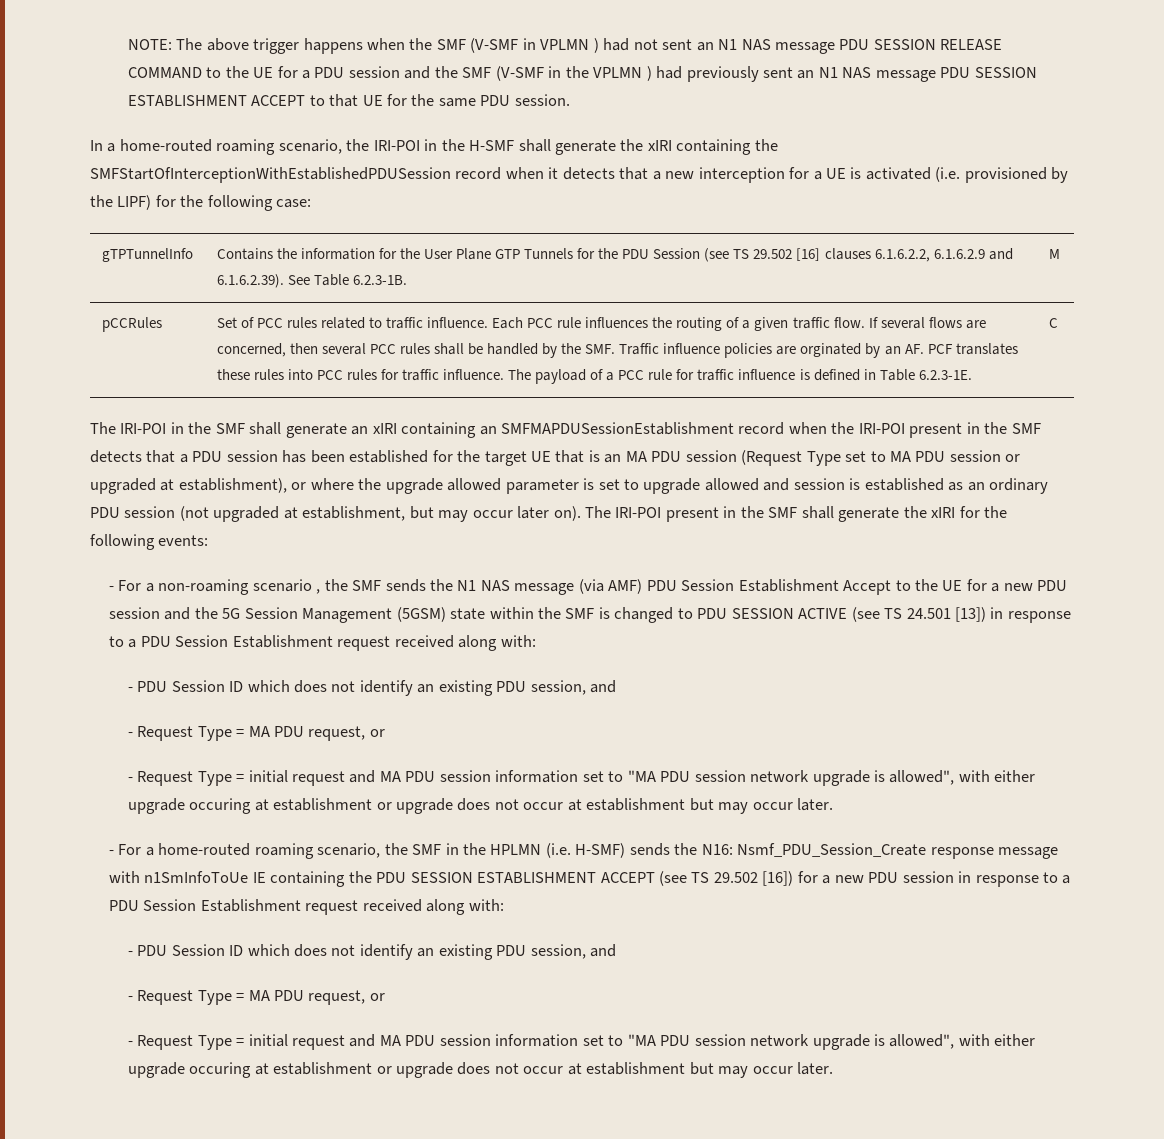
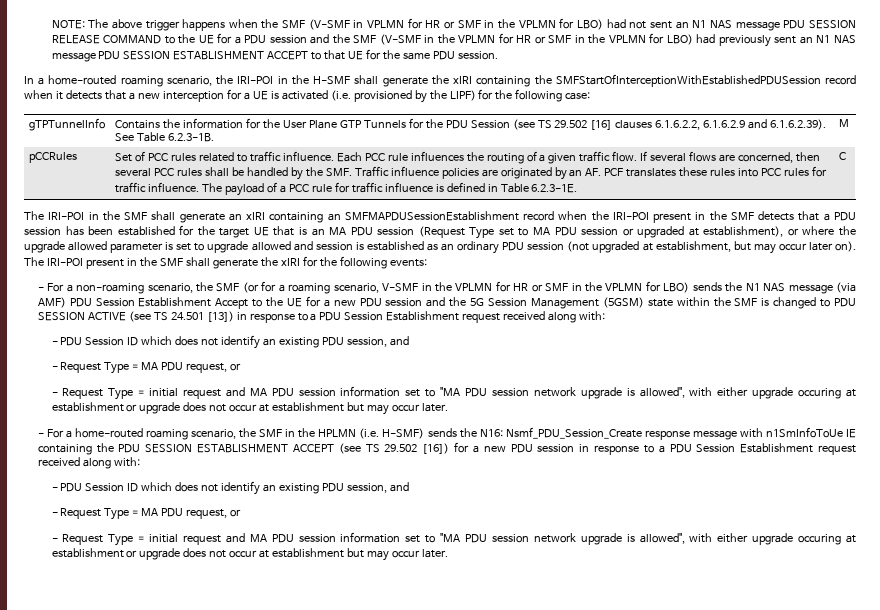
- NOTE: The above trigger happens when the SMF (V-SMF in VPLMN ) had not sent an N1 NAS message PDU SESSION RELEASE COMMAND to the UE for a PDU session and the SMF (V-SMF in the VPLMN ) had previously sent an N1 NAS message PDU SESSION ESTABLISHMENT ACCEPT to that UE for the same PDU session.
+ NOTE: The above trigger happens when the SMF (V-SMF in VPLMN for HR or SMF in the VPLMN for LBO) had not sent an N1 NAS message PDU SESSION RELEASE COMMAND to the UE for a PDU session and the SMF (V-SMF in the VPLMN for HR or SMF in the VPLMN for LBO) had previously sent an N1 NAS message PDU SESSION ESTABLISHMENT ACCEPT to that UE for the same PDU session.
- If several flows are concerned, then several PCC rules shall be handled by the SMF. Traffic influence policies are orginated by an AF. PCF translates these rules into PCC rules for traffic influence.
+ If several flows are concerned, then several PCC rules shall be handled by the SMF. Traffic influence policies are originated by an AF. PCF translates these rules into PCC rules for traffic influence.
- - For a non-roaming scenario , the SMF sends the N1 NAS message (via AMF) PDU Session Establishment Accept to the UE for a new PDU session and the 5G Session Management (5GSM) state within the SMF is changed to PDU SESSION ACTIVE (see TS 24.501 [13]) in response to a PDU Session Establishment request received along with:
+ - For a non-roaming scenario, the SMF (or for a roaming scenario, V-SMF in the VPLMN for HR or SMF in the VPLMN for LBO) sends the N1 NAS message (via AMF) PDU Session Establishment Accept to the UE for a new PDU session and the 5G Session Management (5GSM) state within the SMF is changed to PDU SESSION ACTIVE (see TS 24.501 [13]) in response to a PDU Session Establishment request received along with:

